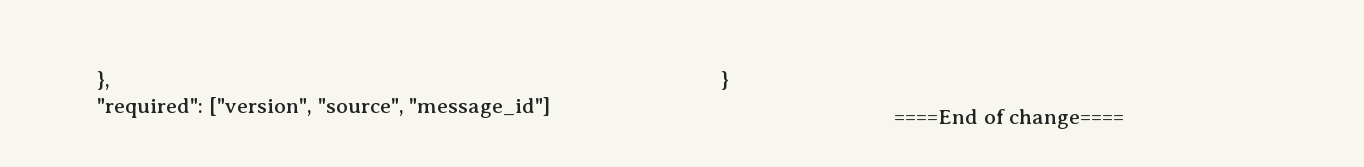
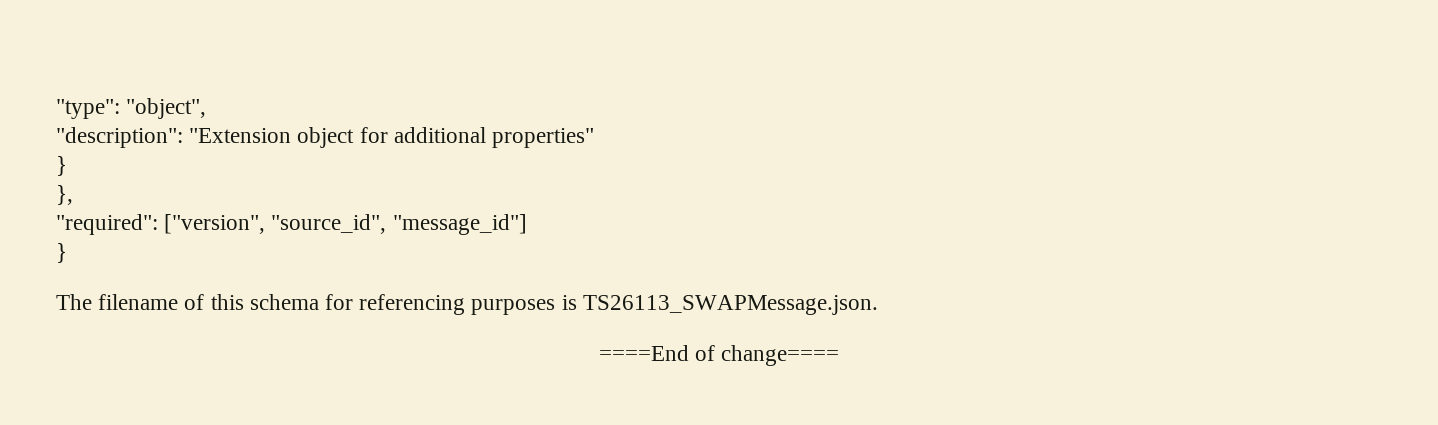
+ "type": "object",
+ "description": "Extension object for additional properties"
+ }
- "required": ["version", "source", "message_id"]
+ "required": ["version", "source_id", "message_id"]
+ The filename of this schema for referencing purposes is TS26113_SWAPMessage.json.

